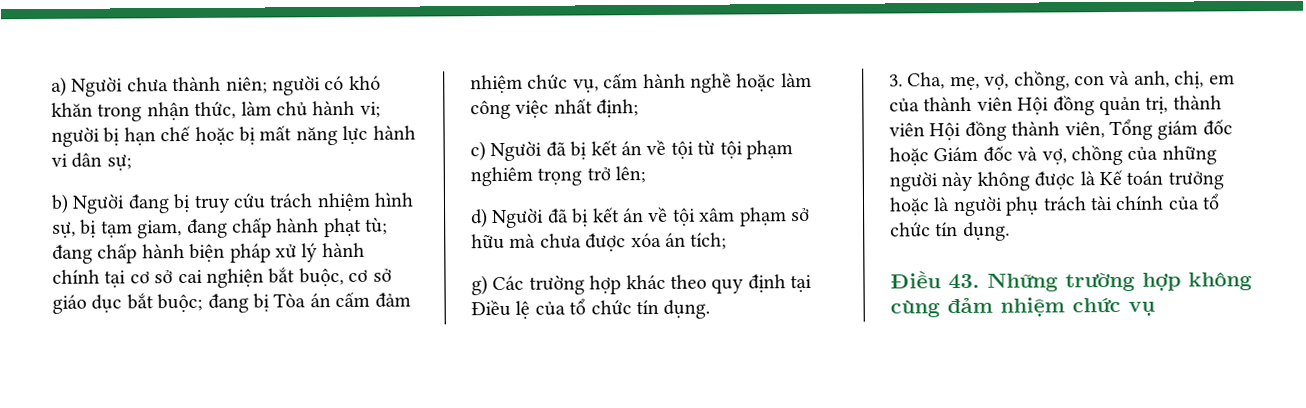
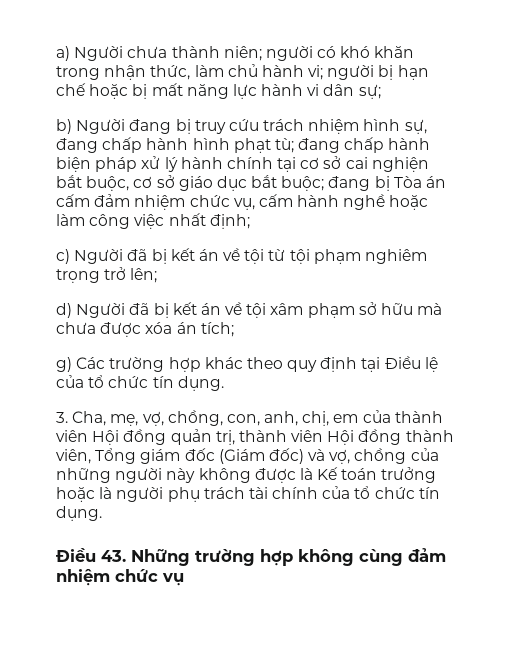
- b) Người đang bị truy cứu trách nhiệm hình sự, bị tạm giam, đang chấp hành phạt tù; đang chấp hành biện pháp xử lý hành chính tại cơ sở cai nghiện bắt buộc, cơ sở giáo dục bắt buộc; đang bị Tòa án cấm đảm nhiệm chức vụ, cấm hành nghề hoặc làm công việc nhất định;
+ b) Người đang bị truy cứu trách nhiệm hình sự, đang chấp hành hình phạt tù; đang chấp hành biện pháp xử lý hành chính tại cơ sở cai nghiện bắt buộc, cơ sở giáo dục bắt buộc; đang bị Tòa án cấm đảm nhiệm chức vụ, cấm hành nghề hoặc làm công việc nhất định;
- 3. Cha, mẹ, vợ, chồng, con và anh, chị, em của thành viên Hội đồng quản trị, thành viên Hội đồng thành viên, Tổng giám đốc hoặc Giám đốc và vợ, chồng của những người này không được là Kế toán trưởng hoặc là người phụ trách tài chính của tổ chức tín dụng.
+ 3. Cha, mẹ, vợ, chồng, con, anh, chị, em của thành viên Hội đồng quản trị, thành viên Hội đồng thành viên, Tổng giám đốc (Giám đốc) và vợ, chồng của những người này không được là Kế toán trưởng hoặc là người phụ trách tài chính của tổ chức tín dụng.

